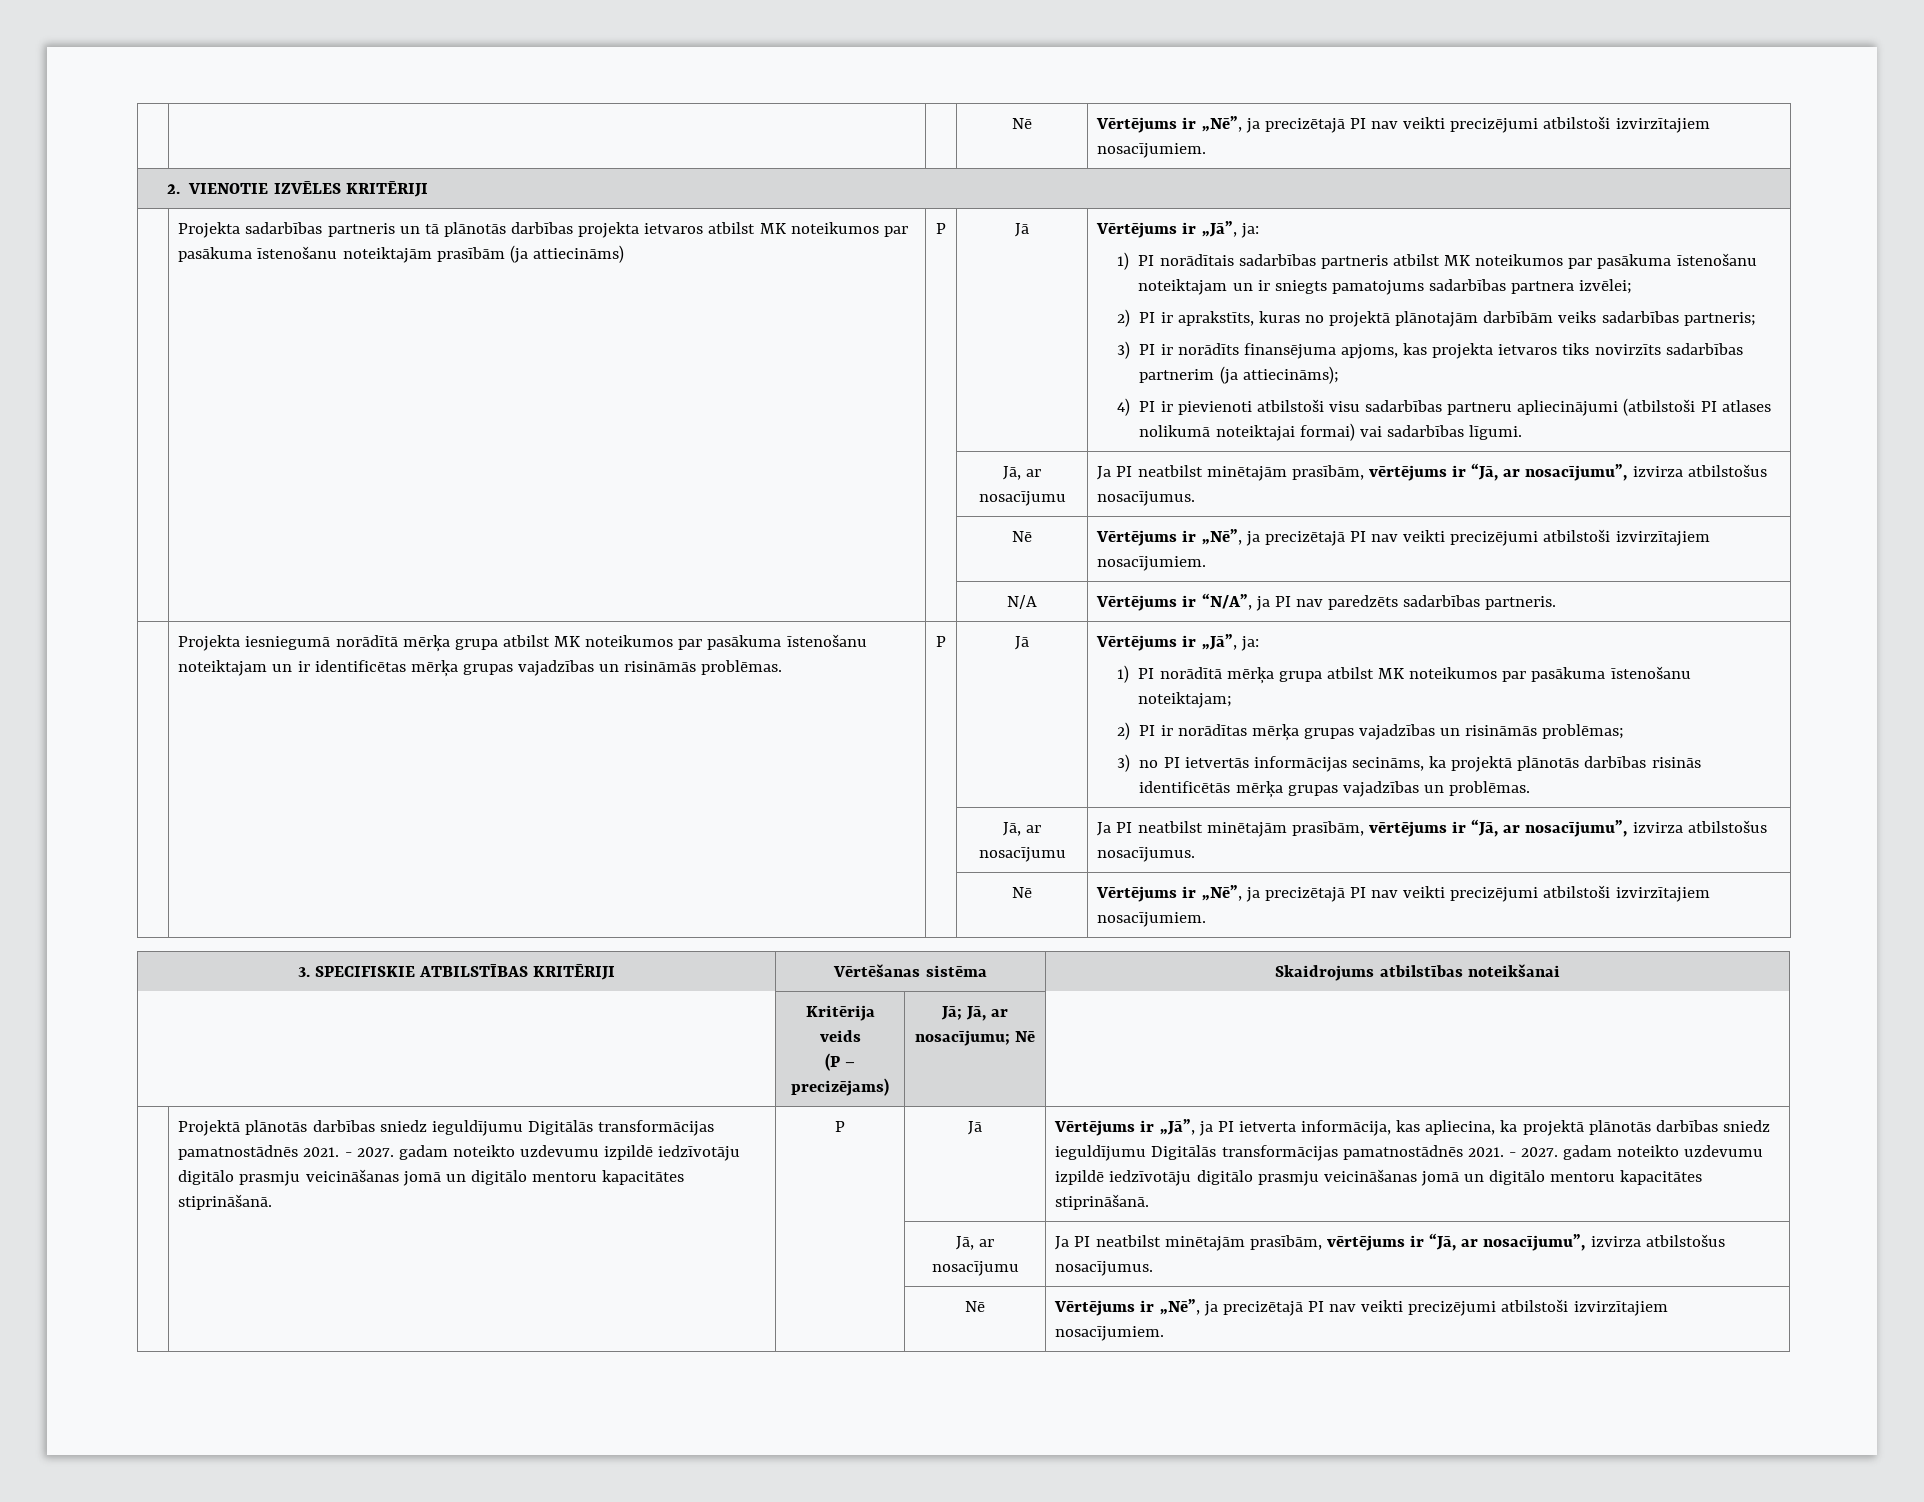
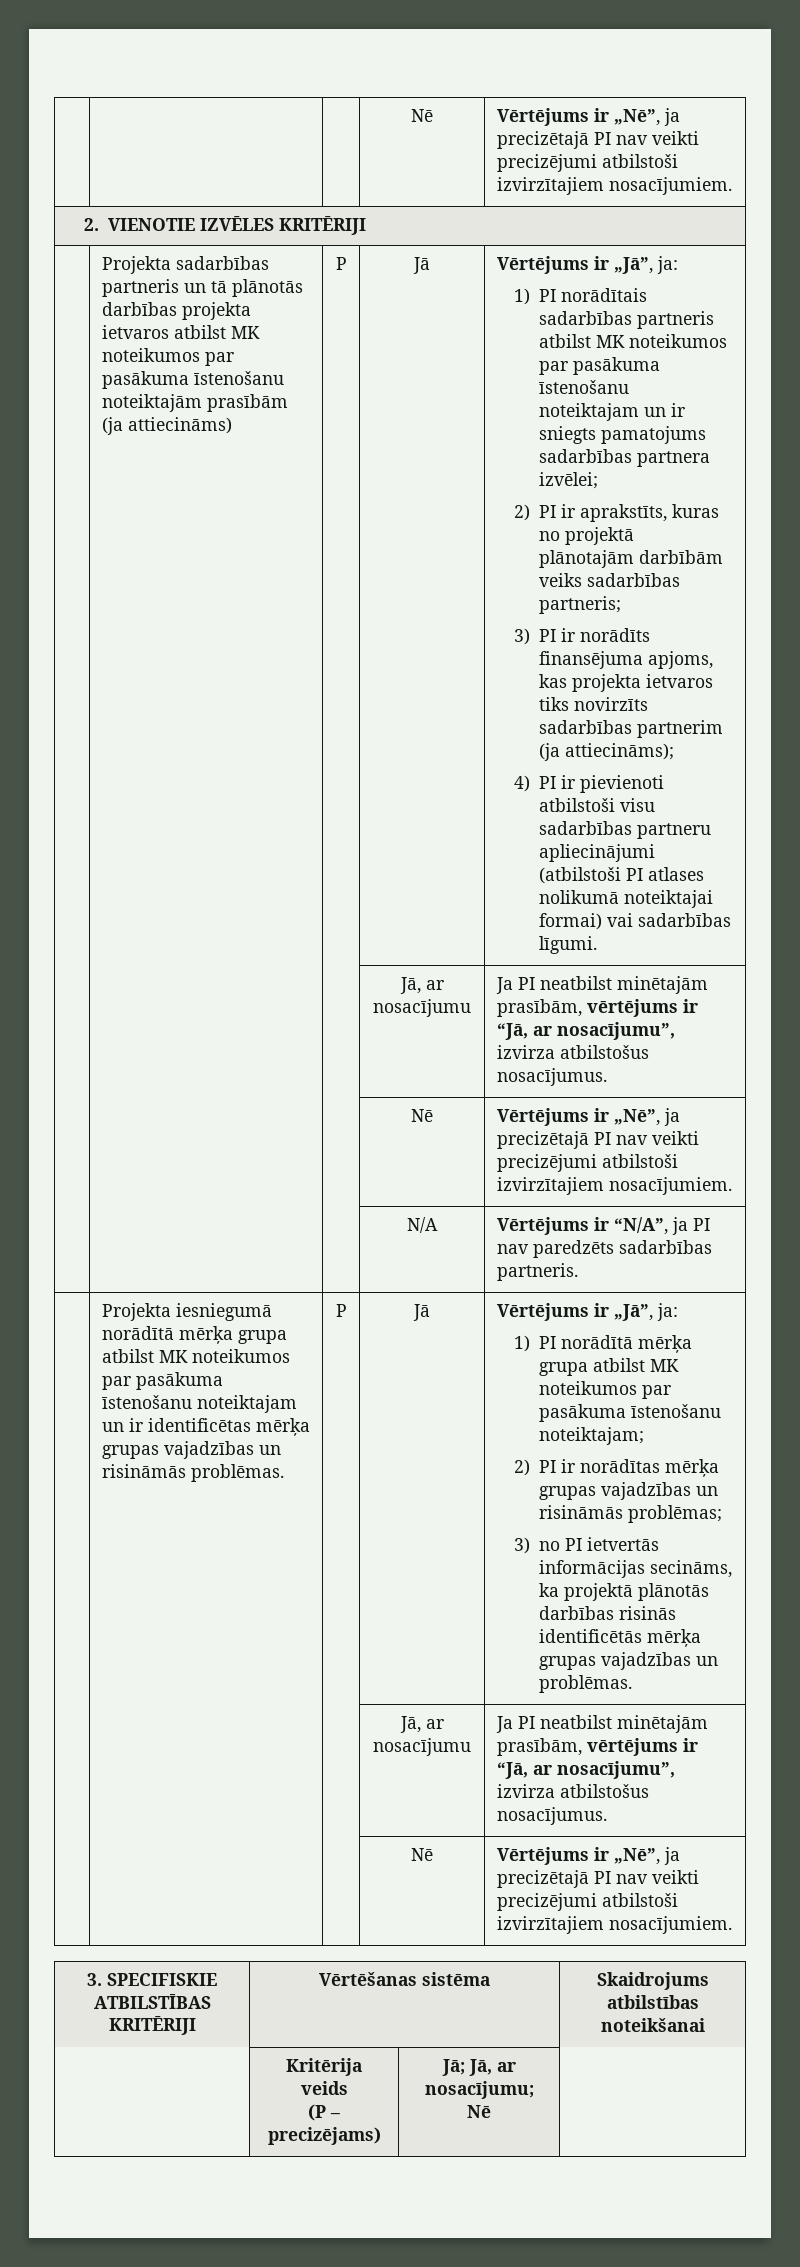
- Projektā plānotās darbības sniedz ieguldījumu Digitālās transformācijas pamatnostādnēs 2021. - 2027. gadam noteikto uzdevumu izpildē iedzīvotāju digitālo prasmju veicināšanas jomā un digitālo mentoru kapacitātes stiprināšanā. | P | Jā | Vērtējums ir „Jā”, ja PI ietverta informācija, kas apliecina, ka projektā plānotās darbības sniedz ieguldījumu Digitālās transformācijas pamatnostādnēs 2021. - 2027. gadam noteikto uzdevumu izpildē iedzīvotāju digitālo prasmju veicināšanas jomā un digitālo mentoru kapacitātes stiprināšanā.
- | | | Jā, ar nosacījumu | Ja PI neatbilst minētajām prasībām, vērtējums ir “Jā, ar nosacījumu”, izvirza atbilstošus nosacījumus.
- | | | Nē | Vērtējums ir „Nē”, ja precizētajā PI nav veikti precizējumi atbilstoši izvirzītajiem nosacījumiem.

